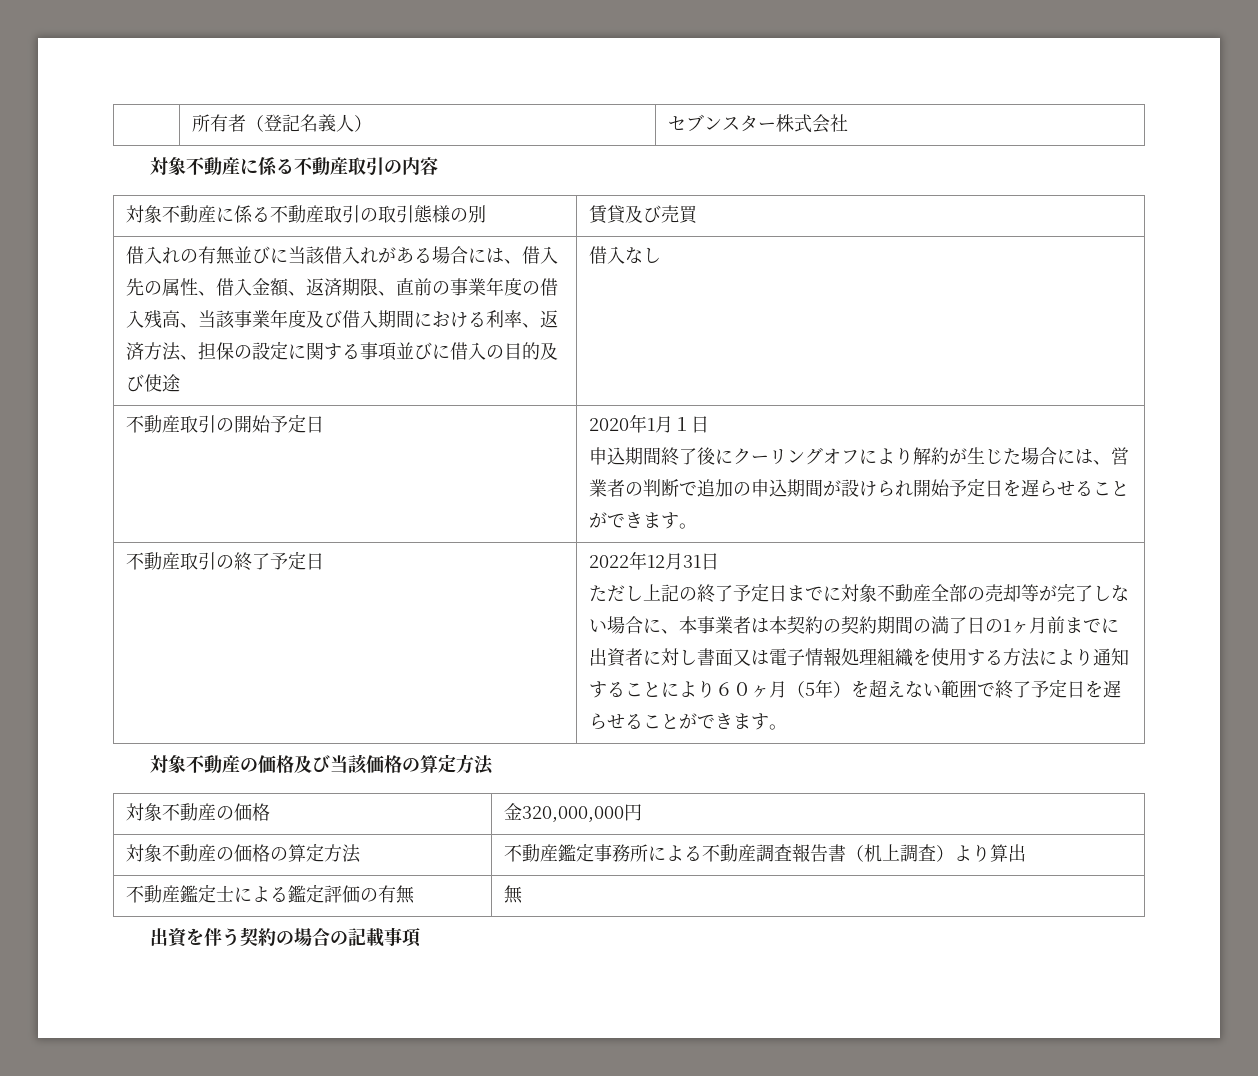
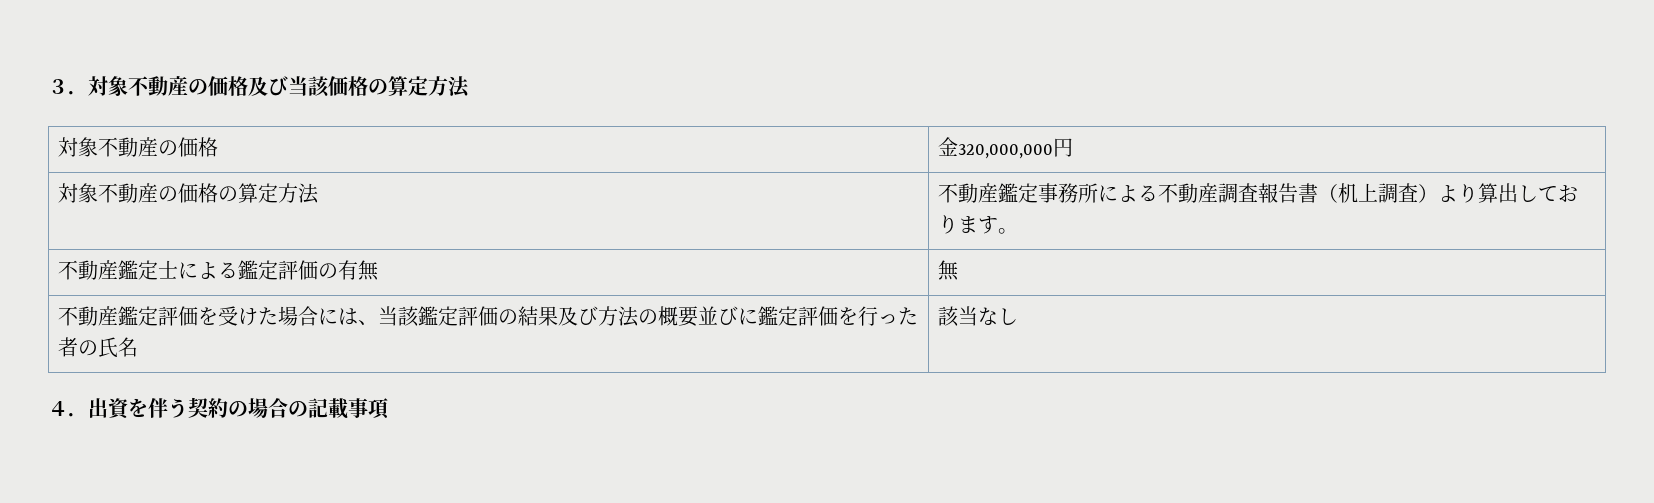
- | 所有者（登記名義人） | セブンスター株式会社
- 対象不動産に係る不動産取引の内容
- 対象不動産に係る不動産取引の取引態様の別 | 賃貸及び売買
- 借入れの有無並びに当該借入れがある場合には、借入先の属性、借入金額、返済期限、直前の事業年度の借入残高、当該事業年度及び借入期間における利率、返済方法、担保の設定に関する事項並びに借入の目的及び使途 | 借入なし
- 不動産取引の開始予定日 | 2020年1月１日
- 申込期間終了後にクーリングオフにより解約が生じた場合には、営業者の判断で追加の申込期間が設けられ開始予定日を遅らせることができます。
- 不動産取引の終了予定日 | 2022年12月31日
- ただし上記の終了予定日までに対象不動産全部の売却等が完了しない場合に、本事業者は本契約の契約期間の満了日の1ヶ月前までに出資者に対し書面又は電子情報処理組織を使用する方法により通知することにより６０ヶ月（5年）を超えない範囲で終了予定日を遅らせることができます。
- 対象不動産の価格及び当該価格の算定方法
+ ３．対象不動産の価格及び当該価格の算定方法
- 対象不動産の価格の算定方法 | 不動産鑑定事務所による不動産調査報告書（机上調査）より算出
+ 対象不動産の価格の算定方法 | 不動産鑑定事務所による不動産調査報告書（机上調査）より算出しております。
- 出資を伴う契約の場合の記載事項
+ 不動産鑑定評価を受けた場合には、当該鑑定評価の結果及び方法の概要並びに鑑定評価を行った者の氏名 | 該当なし
+ ４．出資を伴う契約の場合の記載事項

